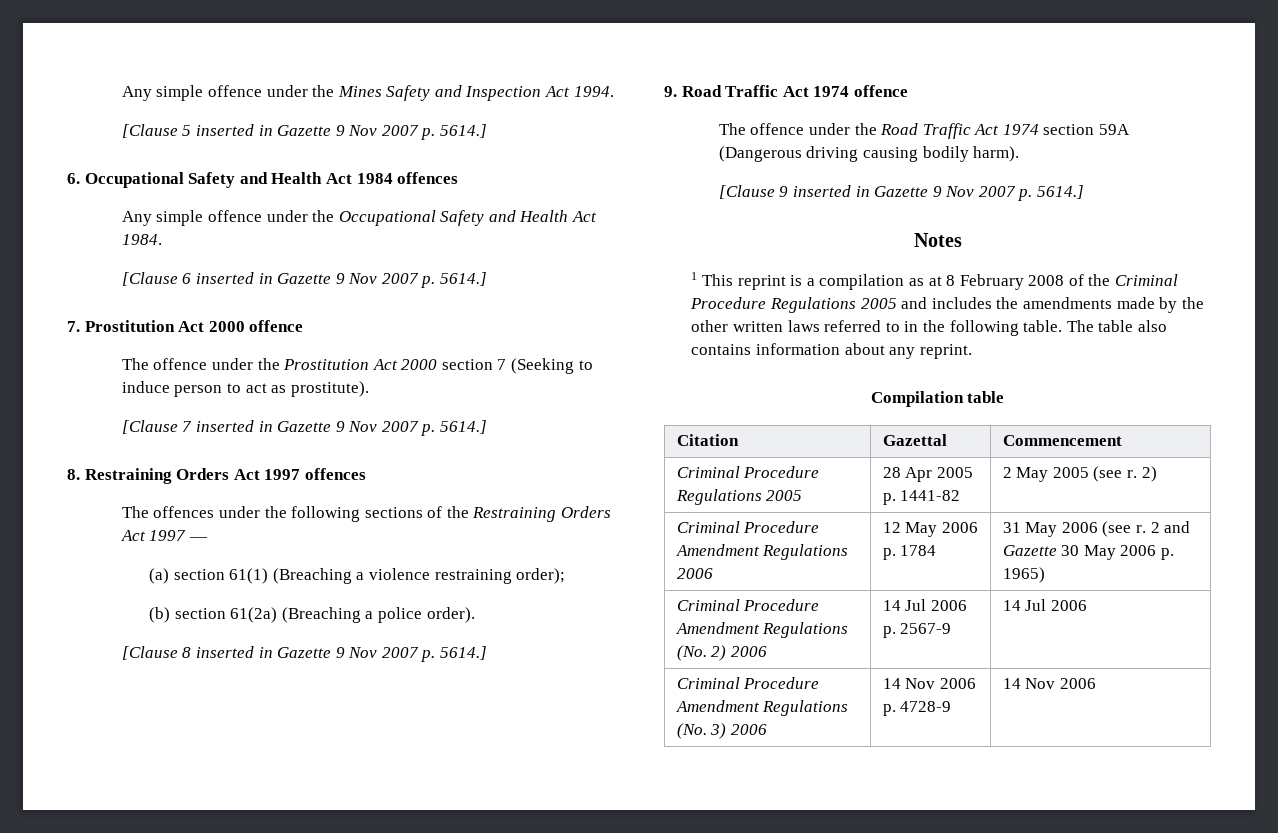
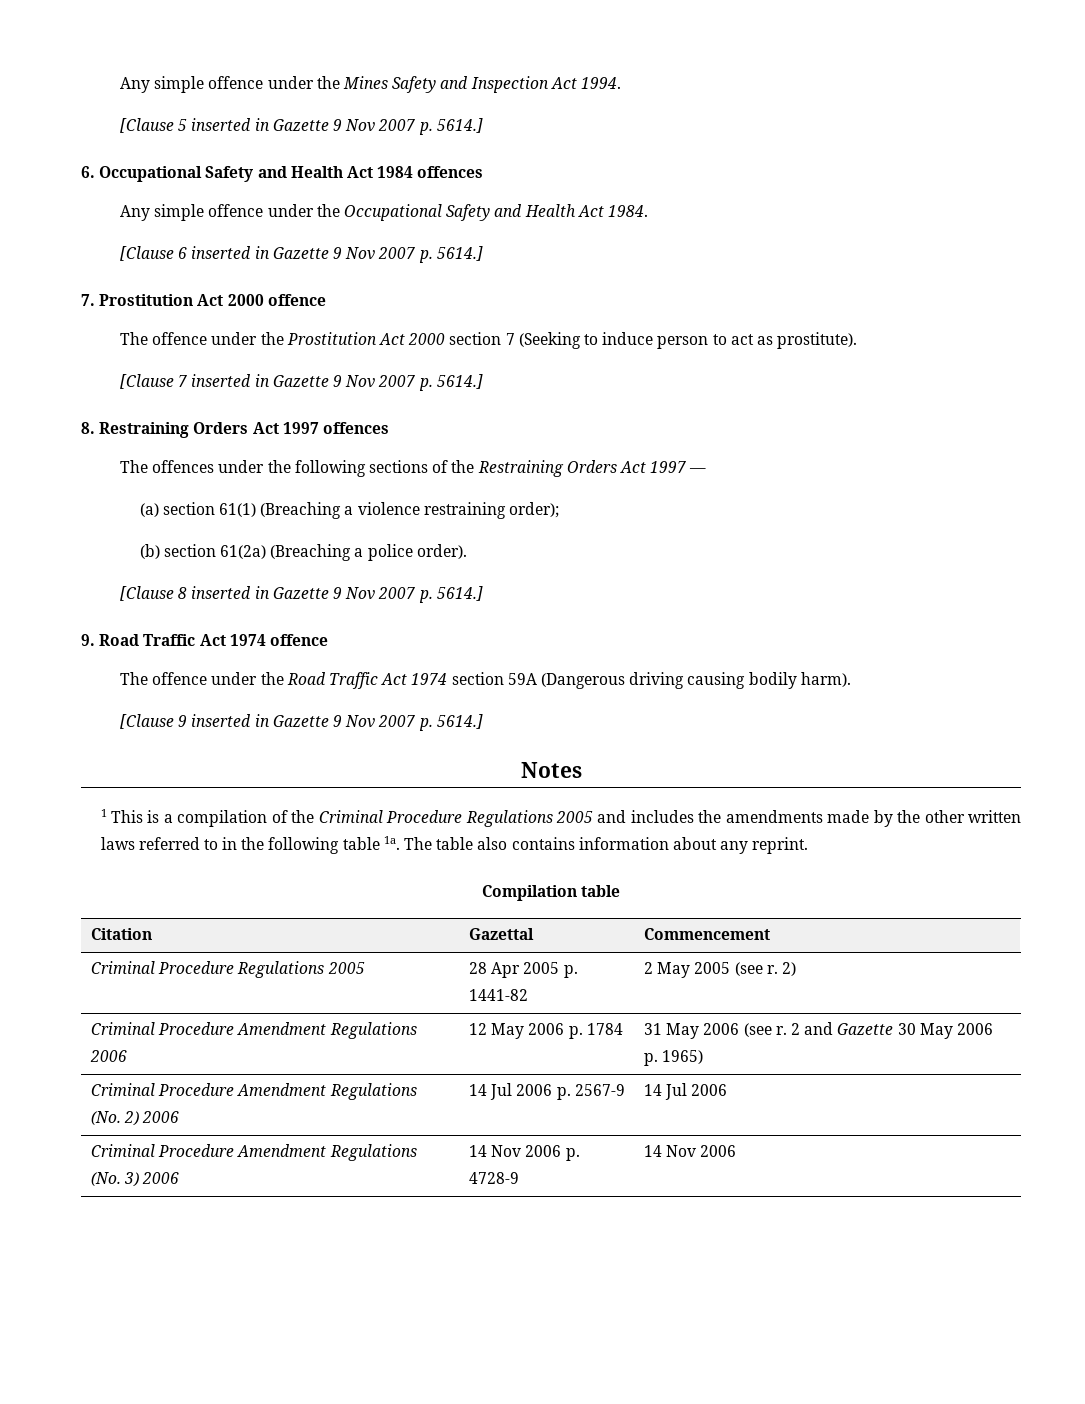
- 1 This reprint is a compilation as at 8 February 2008 of the Criminal Procedure Regulations 2005 and includes the amendments made by the other written laws referred to in the following table.
+ 1 This is a compilation of the Criminal Procedure Regulations 2005 and includes the amendments made by the other written laws referred to in the following table 1a.

